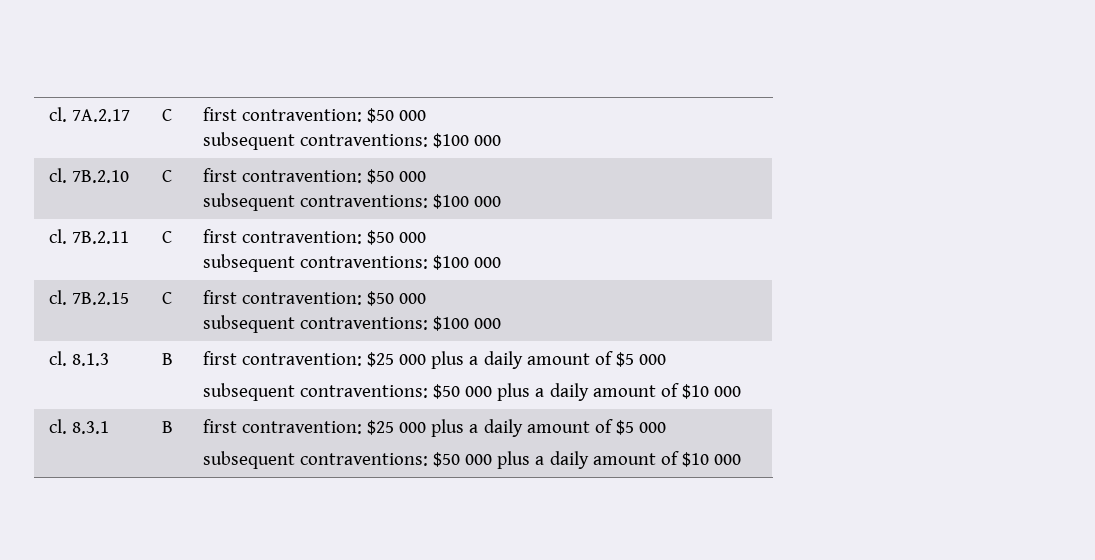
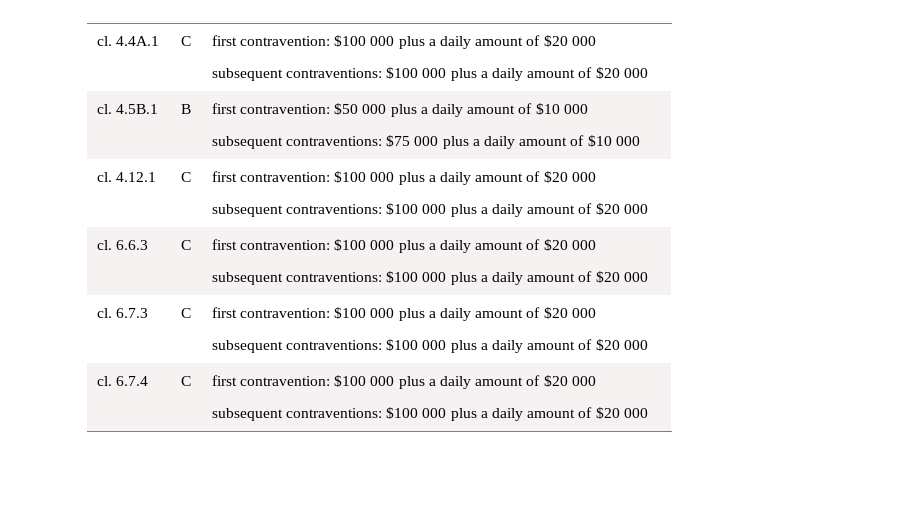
- cl. 7A.2.17 | C | first contravention: $50 000
- subsequent contraventions: $100 000
- cl. 7B.2.10 | C | first contravention: $50 000
- subsequent contraventions: $100 000
- cl. 7B.2.11 | C | first contravention: $50 000
- subsequent contraventions: $100 000
- cl. 7B.2.15 | C | first contravention: $50 000
- subsequent contraventions: $100 000
- cl. 8.1.3 | B | first contravention: $25 000 plus a daily amount of $5 000
- subsequent contraventions: $50 000 plus a daily amount of $10 000
+ cl. 4.4A.1 | C | first contravention: $100 000 plus a daily amount of $20 000
+ subsequent contraventions: $100 000 plus a daily amount of $20 000
+ cl. 4.5B.1 | B | first contravention: $50 000 plus a daily amount of $10 000
+ subsequent contraventions: $75 000 plus a daily amount of $10 000
- cl. 8.3.1 | B | first contravention: $25 000 plus a daily amount of $5 000
- subsequent contraventions: $50 000 plus a daily amount of $10 000
+ cl. 4.12.1 | C | first contravention: $100 000 plus a daily amount of $20 000
+ subsequent contraventions: $100 000 plus a daily amount of $20 000
+ cl. 6.6.3 | C | first contravention: $100 000 plus a daily amount of $20 000
+ subsequent contraventions: $100 000 plus a daily amount of $20 000
+ cl. 6.7.3 | C | first contravention: $100 000 plus a daily amount of $20 000
+ subsequent contraventions: $100 000 plus a daily amount of $20 000
+ cl. 6.7.4 | C | first contravention: $100 000 plus a daily amount of $20 000
+ subsequent contraventions: $100 000 plus a daily amount of $20 000

